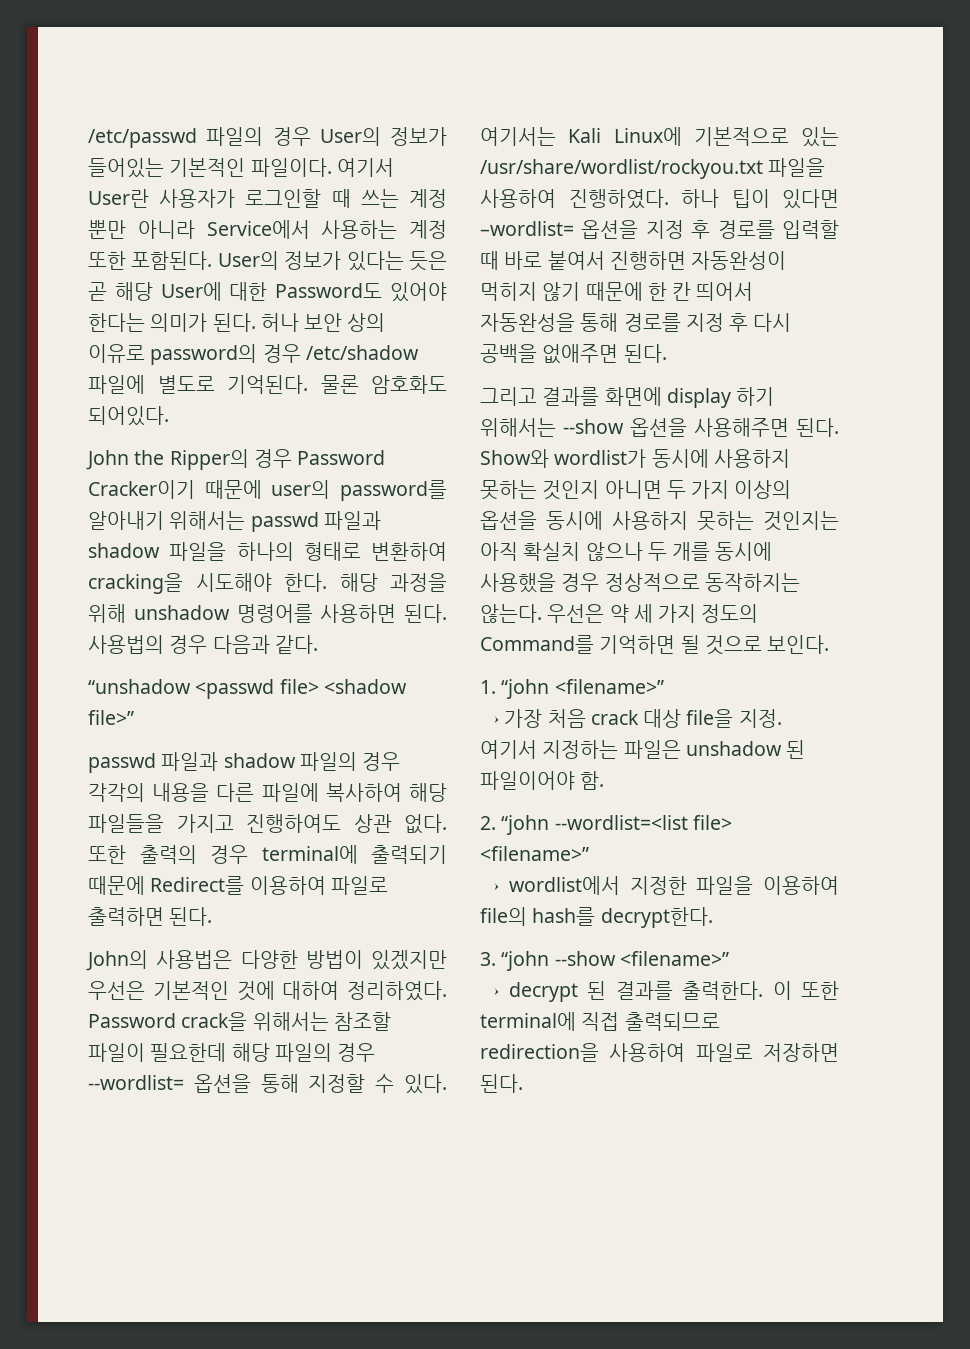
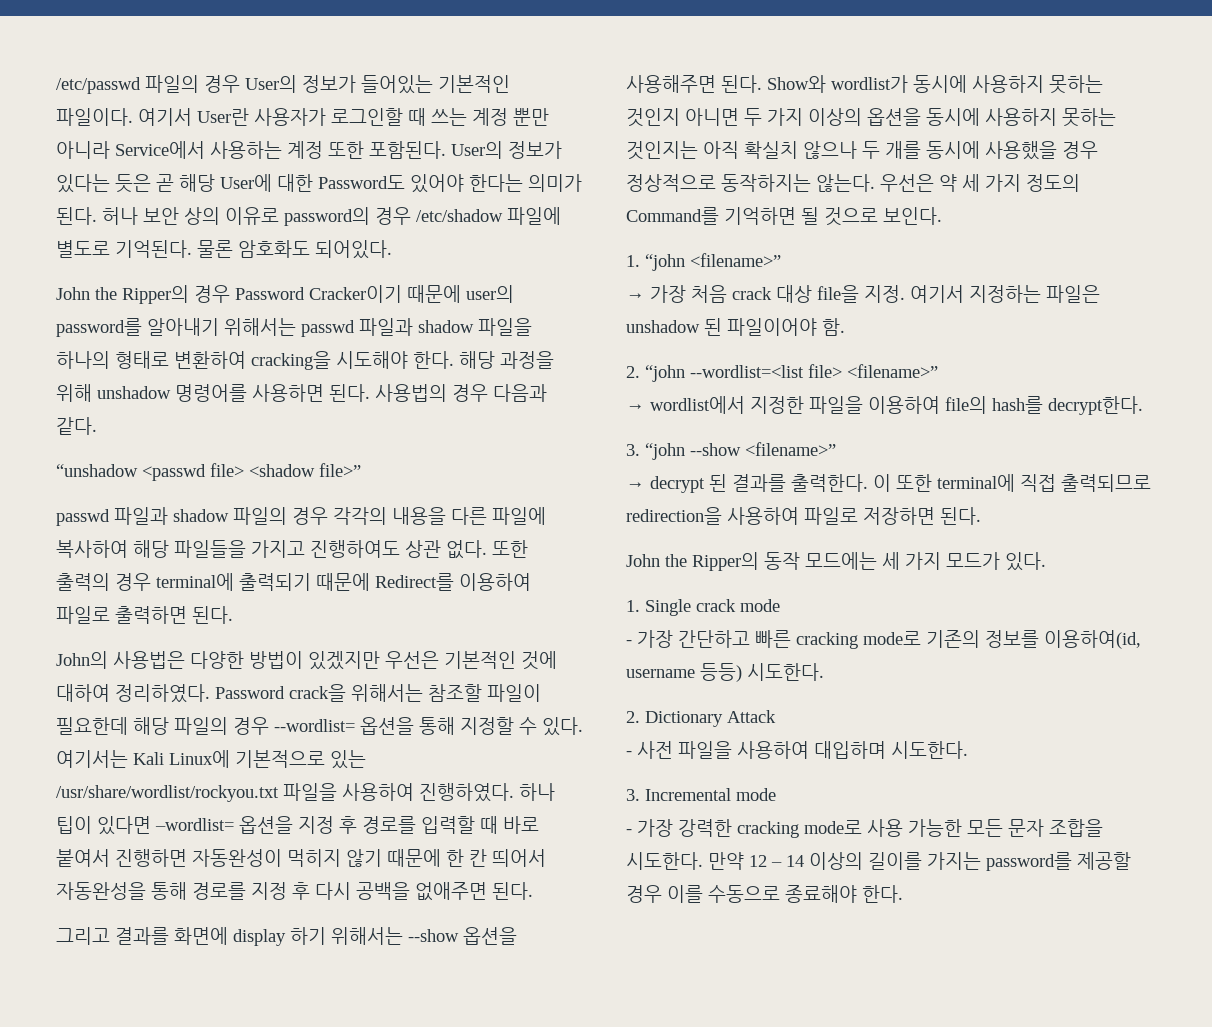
+ John the Ripper의 동작 모드에는 세 가지 모드가 있다.
+ 1. Single crack mode
+ - 가장 간단하고 빠른 cracking mode로 기존의 정보를 이용하여(id, username 등등) 시도한다.
+ 2. Dictionary Attack
+ - 사전 파일을 사용하여 대입하며 시도한다.
+ 3. Incremental mode
+ - 가장 강력한 cracking mode로 사용 가능한 모든 문자 조합을 시도한다. 만약 12 – 14 이상의 길이를 가지는 password를 제공할 경우 이를 수동으로 종료해야 한다.

